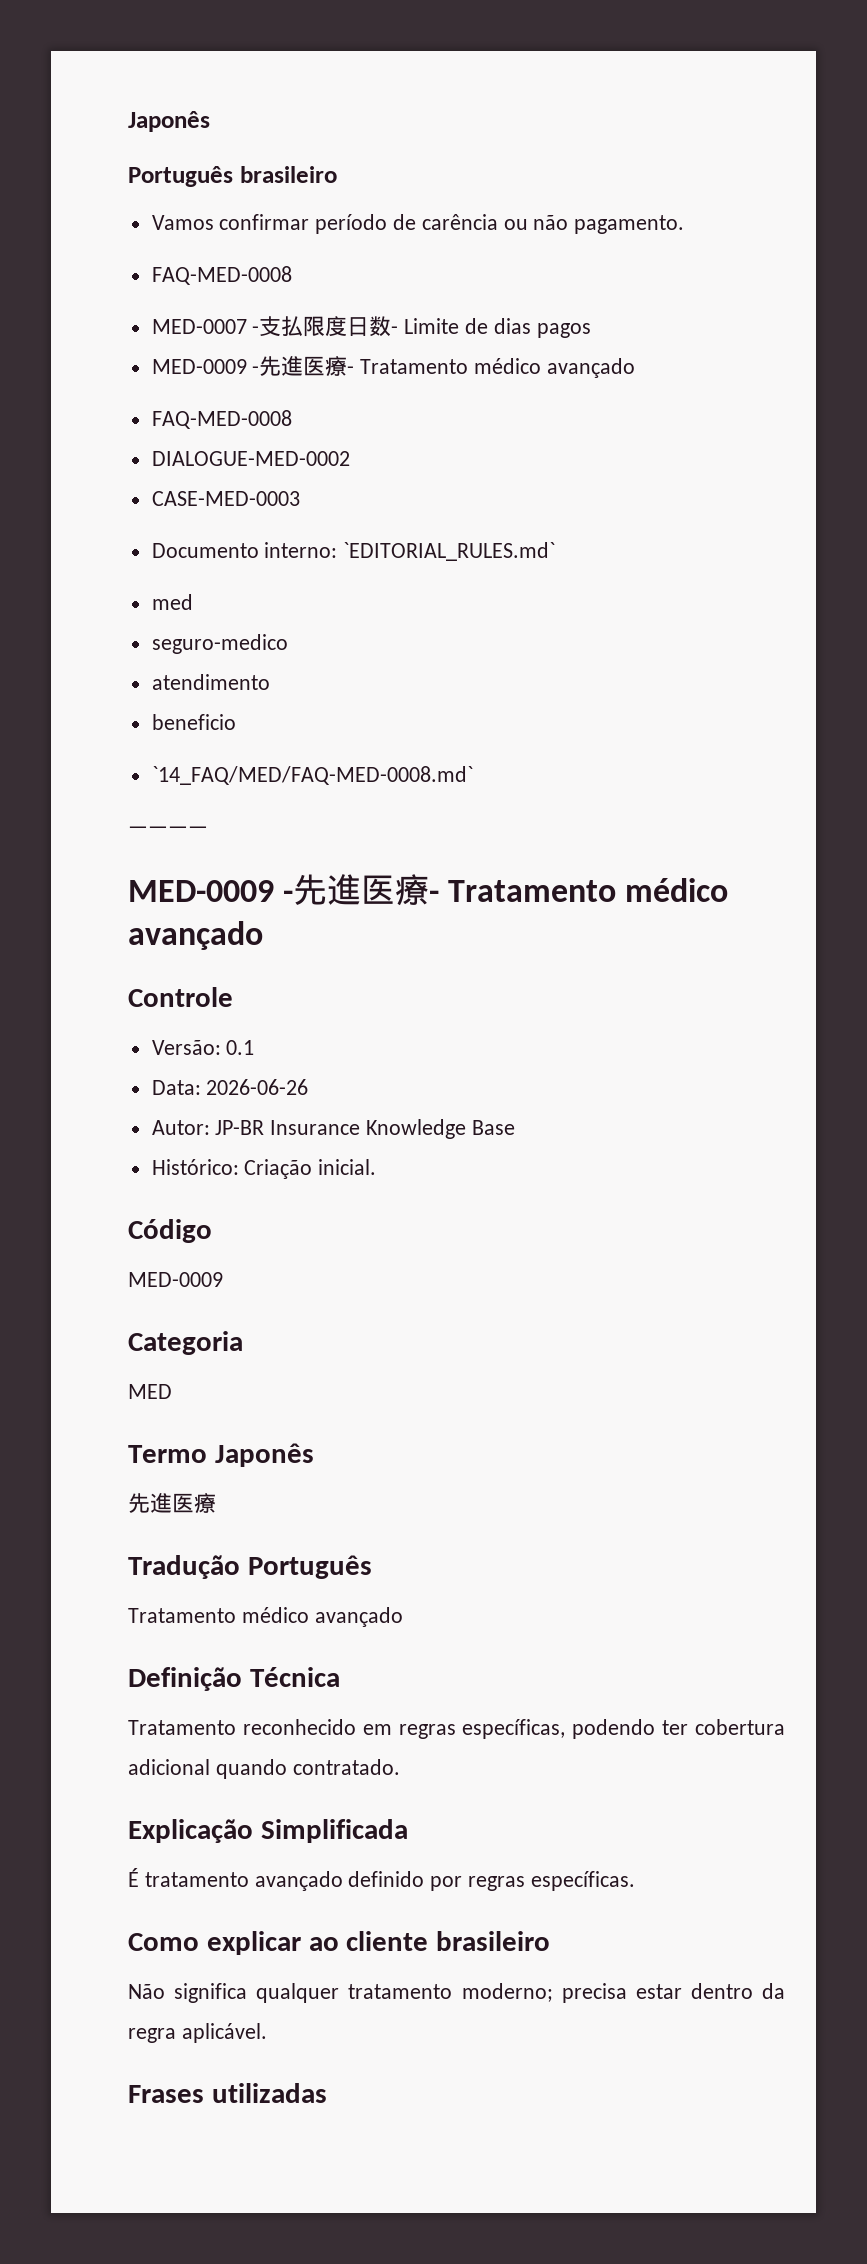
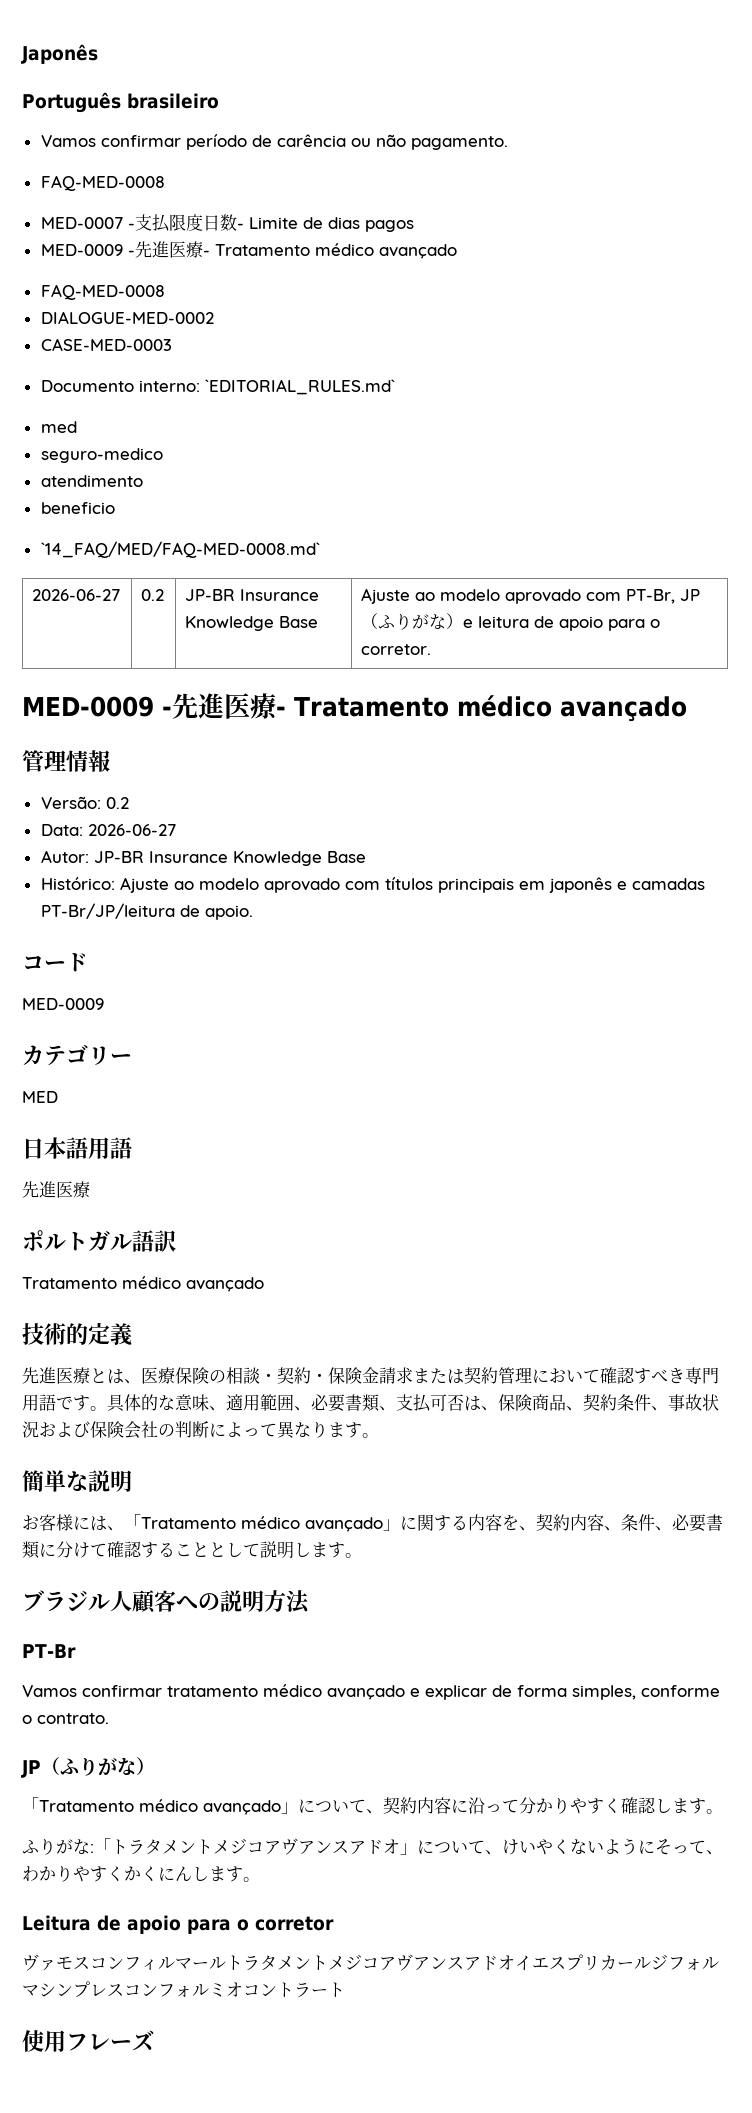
- ————
+ 2026-06-27 | 0.2 | JP-BR Insurance Knowledge Base | Ajuste ao modelo aprovado com PT-Br, JP（ふりがな）e leitura de apoio para o corretor.
  MED-0009 -先進医療- Tratamento médico avançado
- Controle
+ 管理情報
- Versão: 0.1
+ Versão: 0.2
- Data: 2026-06-26
+ Data: 2026-06-27
- Histórico: Criação inicial.
- Código
+ Histórico: Ajuste ao modelo aprovado com títulos principais em japonês e camadas PT-Br/JP/leitura de apoio.
+ コード
- Categoria
+ カテゴリー
- Termo Japonês
+ 日本語用語
- Tradução Português
+ ポルトガル語訳
  Tratamento médico avançado
- Definição Técnica
- Tratamento reconhecido em regras específicas, podendo ter cobertura adicional quando contratado.
- Explicação Simplificada
- É tratamento avançado definido por regras específicas.
- Como explicar ao cliente brasileiro
- Não significa qualquer tratamento moderno; precisa estar dentro da regra aplicável.
- Frases utilizadas
+ 技術的定義
+ 先進医療とは、医療保険の相談・契約・保険金請求または契約管理において確認すべき専門用語です。具体的な意味、適用範囲、必要書類、支払可否は、保険商品、契約条件、事故状況および保険会社の判断によって異なります。
+ 簡単な説明
+ お客様には、「Tratamento médico avançado」に関する内容を、契約内容、条件、必要書類に分けて確認することとして説明します。
+ ブラジル人顧客への説明方法
+ PT-Br
+ Vamos confirmar tratamento médico avançado e explicar de forma simples, conforme o contrato.
+ JP（ふりがな）
+ 「Tratamento médico avançado」について、契約内容に沿って分かりやすく確認します。
+ ふりがな:「トラタメントメジコアヴアンスアドオ」について、けいやくないようにそって、わかりやすくかくにんします。
+ Leitura de apoio para o corretor
+ ヴァモスコンフィルマールトラタメントメジコアヴアンスアドオイエスプリカールジフォルマシンプレスコンフォルミオコントラート
+ 使用フレーズ

